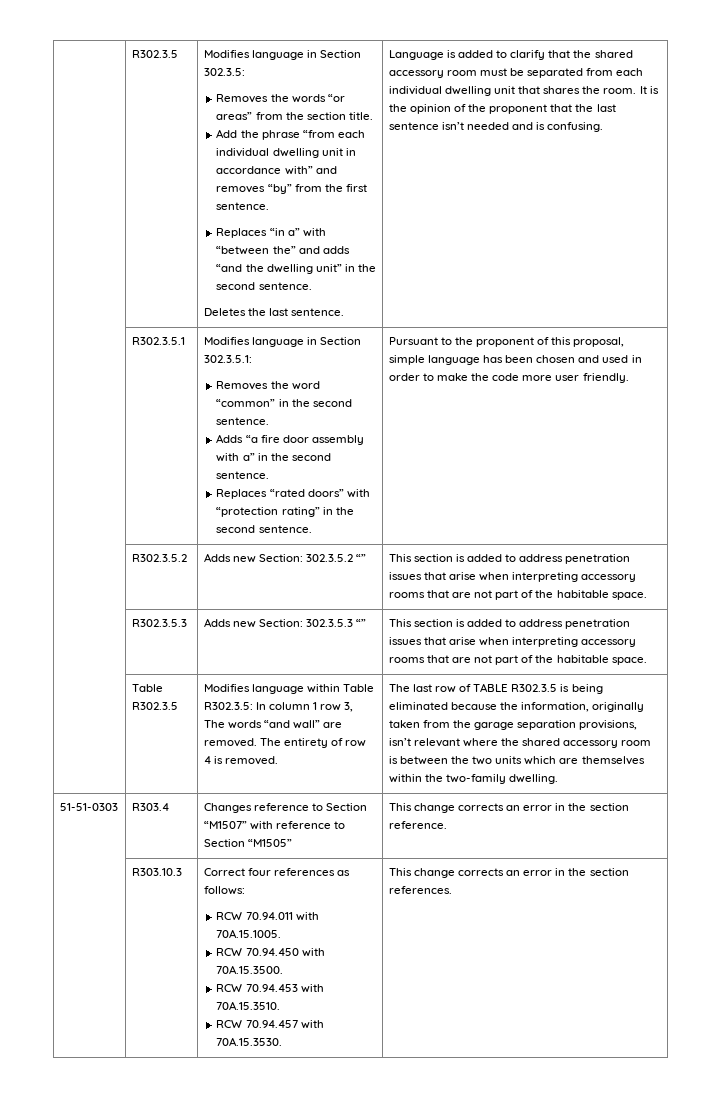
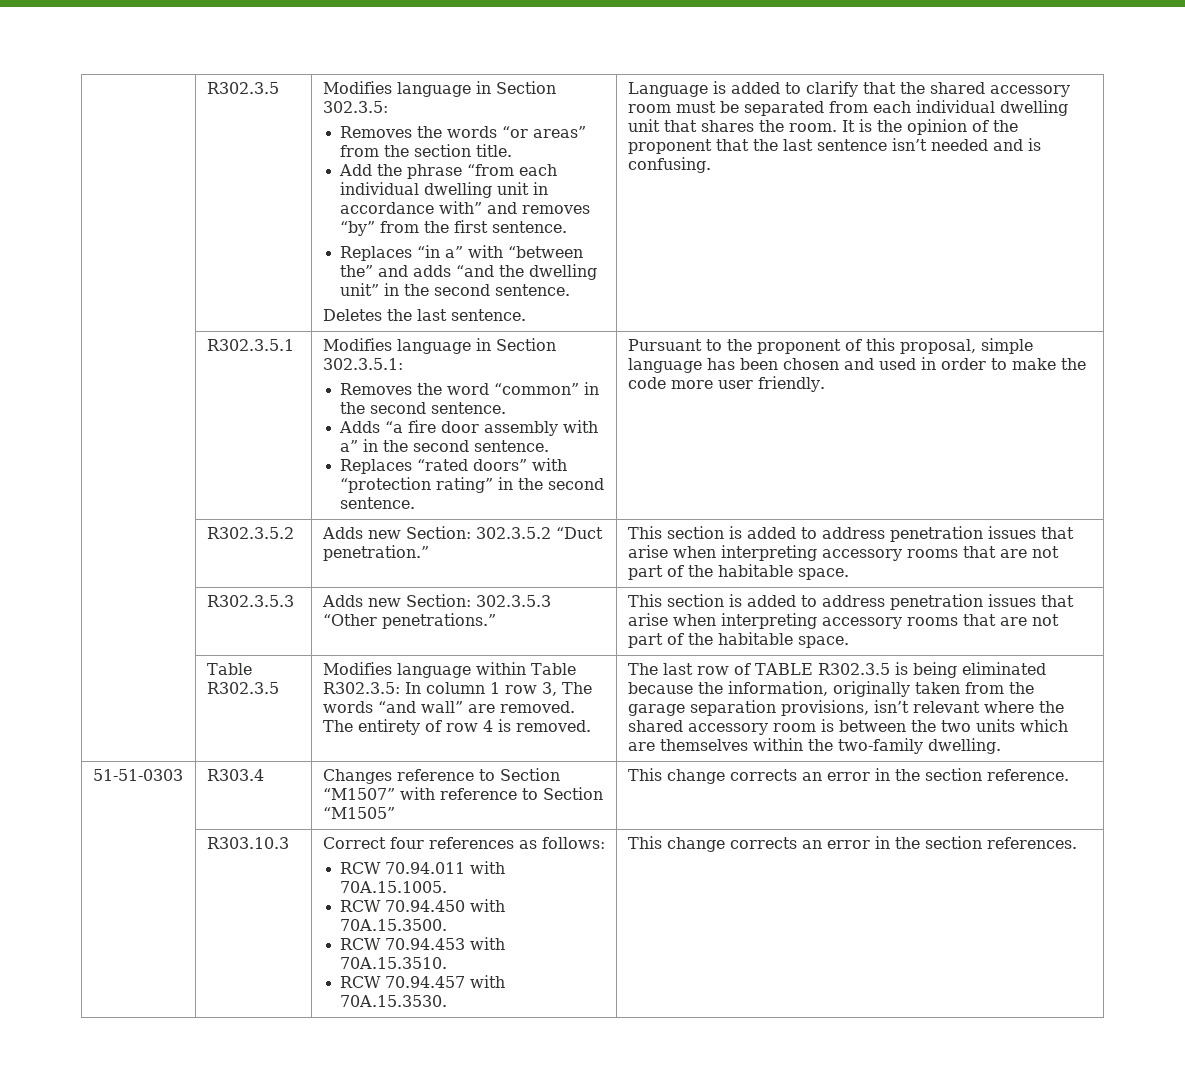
- | R302.3.5.2 | Adds new Section: 302.3.5.2 “” | This section is added to address penetration issues that arise when interpreting accessory rooms that are not part of the habitable space.
+ | R302.3.5.2 | Adds new Section: 302.3.5.2 “Duct penetration.” | This section is added to address penetration issues that arise when interpreting accessory rooms that are not part of the habitable space.
- | R302.3.5.3 | Adds new Section: 302.3.5.3 “” | This section is added to address penetration issues that arise when interpreting accessory rooms that are not part of the habitable space.
+ | R302.3.5.3 | Adds new Section: 302.3.5.3 “Other penetrations.” | This section is added to address penetration issues that arise when interpreting accessory rooms that are not part of the habitable space.

